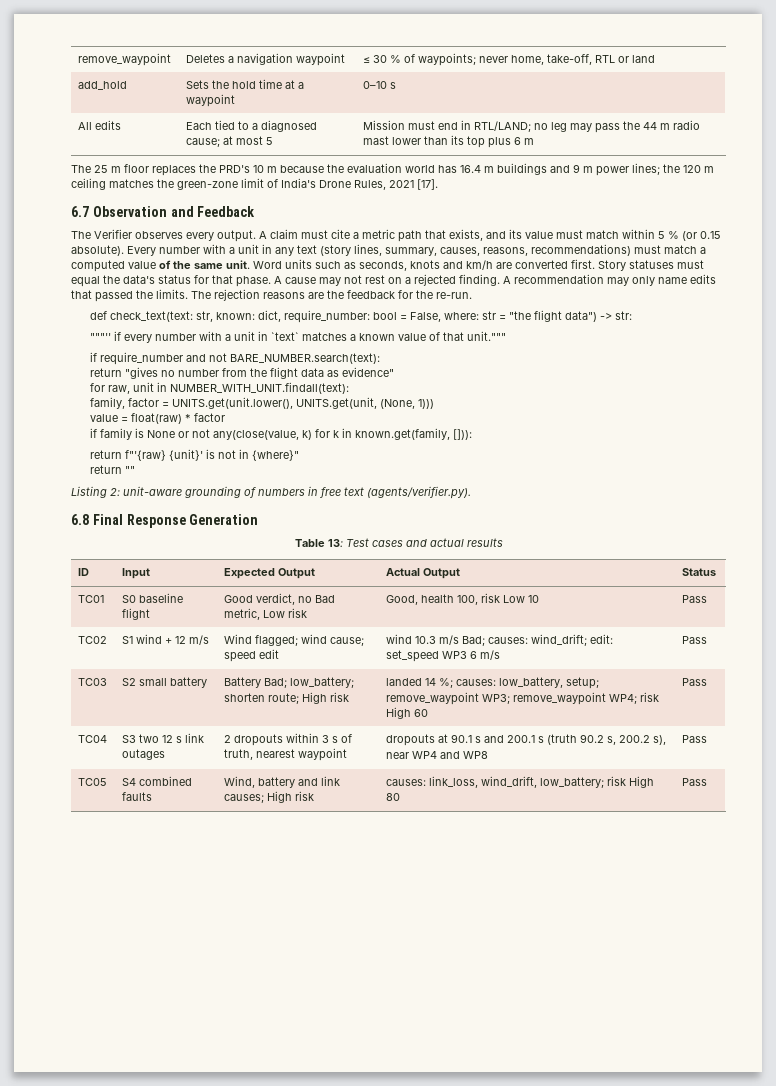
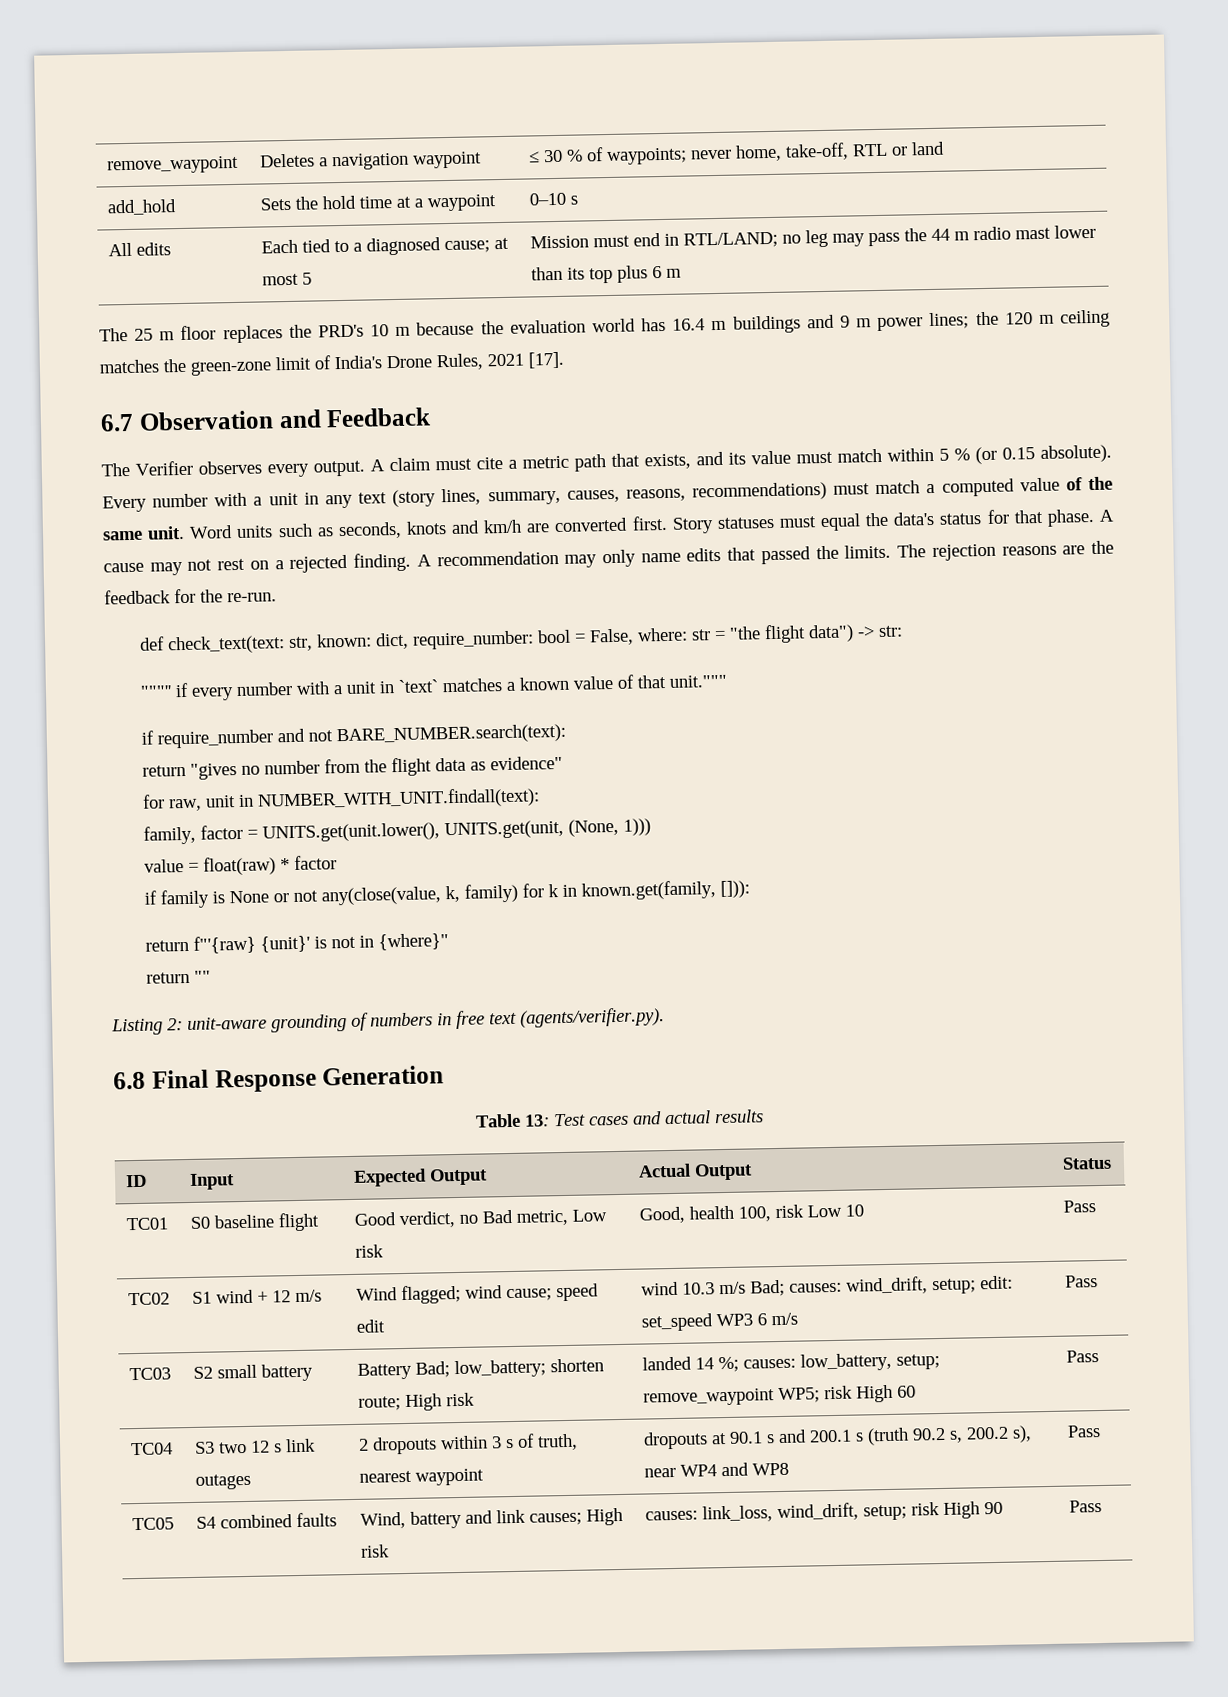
- if family is None or not any(close(value, k) for k in known.get(family, [])):
+ if family is None or not any(close(value, k, family) for k in known.get(family, [])):
- TC02 | S1 wind + 12 m/s | Wind flagged; wind cause; speed edit | wind 10.3 m/s Bad; causes: wind_drift; edit: set_speed WP3 6 m/s | Pass
+ TC02 | S1 wind + 12 m/s | Wind flagged; wind cause; speed edit | wind 10.3 m/s Bad; causes: wind_drift, setup; edit: set_speed WP3 6 m/s | Pass
- TC03 | S2 small battery | Battery Bad; low_battery; shorten route; High risk | landed 14 %; causes: low_battery, setup; remove_waypoint WP3; remove_waypoint WP4; risk High 60 | Pass
+ TC03 | S2 small battery | Battery Bad; low_battery; shorten route; High risk | landed 14 %; causes: low_battery, setup; remove_waypoint WP5; risk High 60 | Pass
- TC05 | S4 combined faults | Wind, battery and link causes; High risk | causes: link_loss, wind_drift, low_battery; risk High 80 | Pass
+ TC05 | S4 combined faults | Wind, battery and link causes; High risk | causes: link_loss, wind_drift, setup; risk High 90 | Pass

